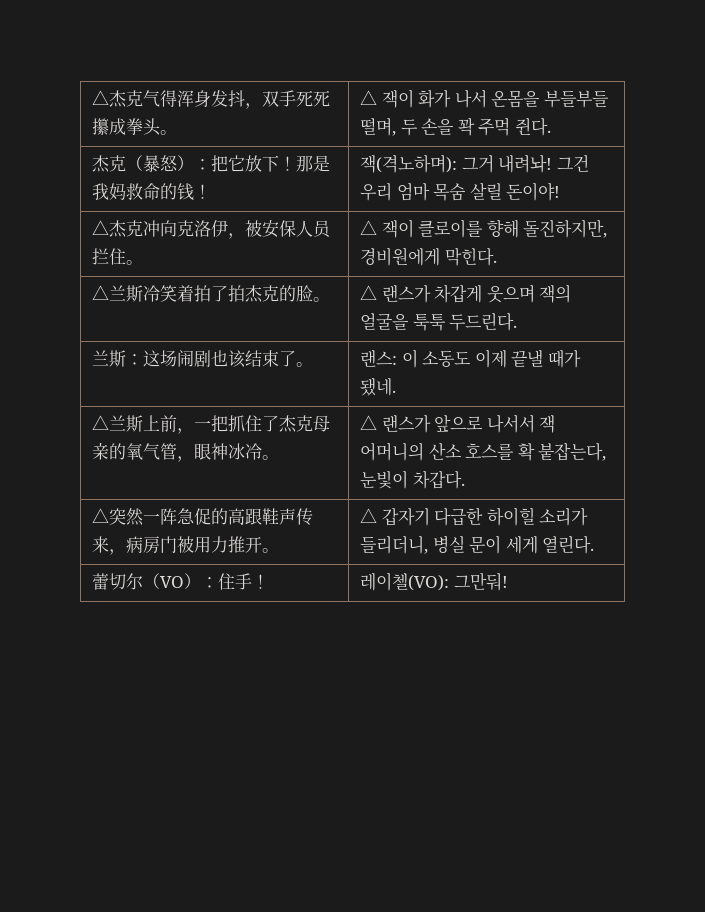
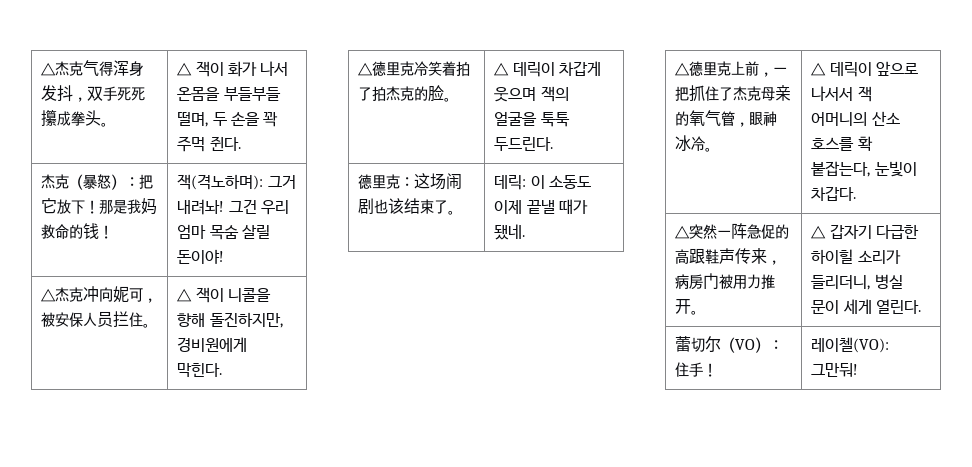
- △杰克冲向克洛伊，被安保人员拦住。 | △ 잭이 클로이를 향해 돌진하지만, 경비원에게 막힌다.
+ △杰克冲向妮可，被安保人员拦住。 | △ 잭이 니콜을 향해 돌진하지만, 경비원에게 막힌다.
- △兰斯冷笑着拍了拍杰克的脸。 | △ 랜스가 차갑게 웃으며 잭의 얼굴을 툭툭 두드린다.
+ △德里克冷笑着拍了拍杰克的脸。 | △ 데릭이 차갑게 웃으며 잭의 얼굴을 툭툭 두드린다.
- 兰斯：这场闹剧也该结束了。 | 랜스: 이 소동도 이제 끝낼 때가 됐네.
+ 德里克：这场闹剧也该结束了。 | 데릭: 이 소동도 이제 끝낼 때가 됐네.
- △兰斯上前，一把抓住了杰克母亲的氧气管，眼神冰冷。 | △ 랜스가 앞으로 나서서 잭 어머니의 산소 호스를 확 붙잡는다, 눈빛이 차갑다.
+ △德里克上前，一把抓住了杰克母亲的氧气管，眼神冰冷。 | △ 데릭이 앞으로 나서서 잭 어머니의 산소 호스를 확 붙잡는다, 눈빛이 차갑다.

